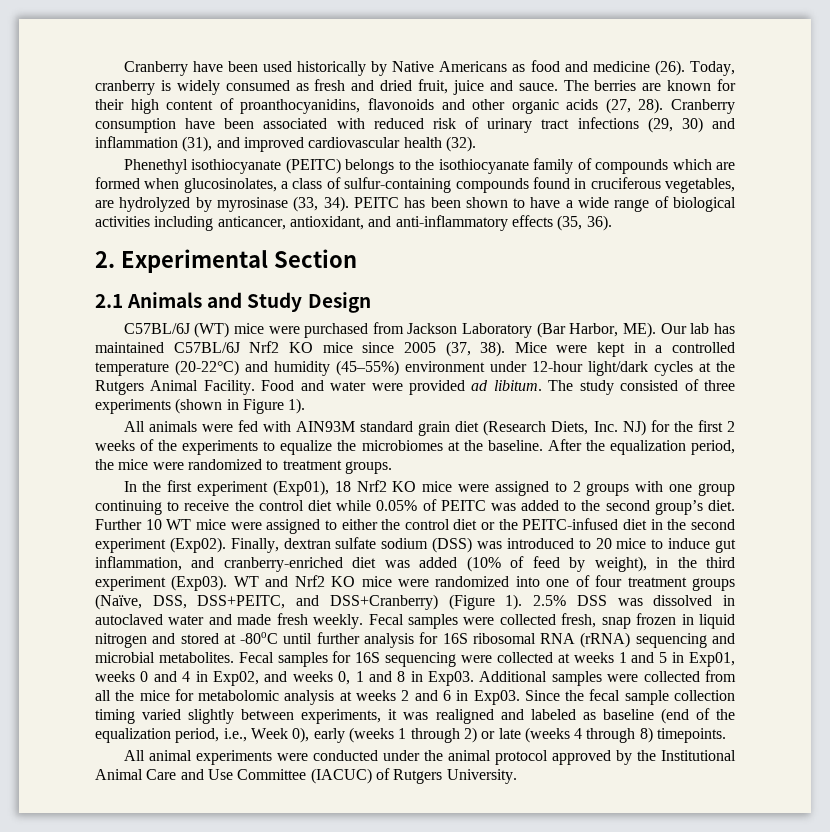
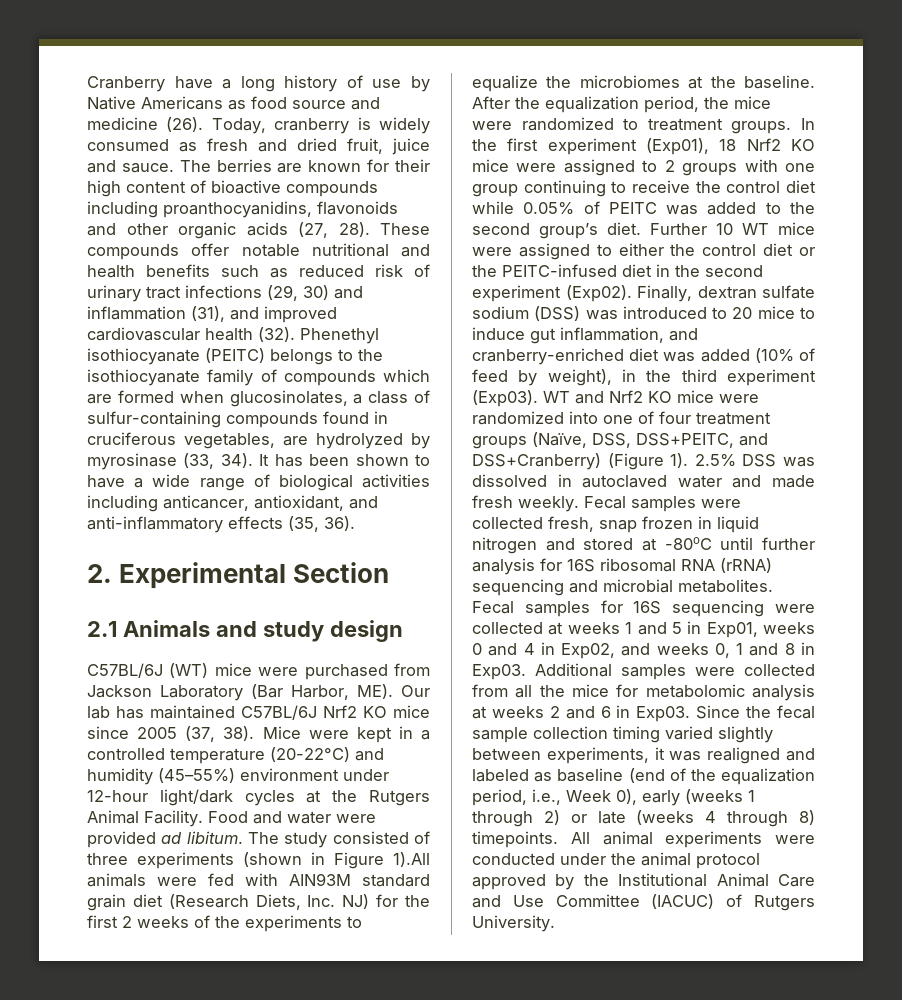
- Cranberry have been used historically by Native Americans as food and medicine (26).
+ Cranberry have a long history of use by Native Americans as food source and medicine (26).
- The berries are known for their high content of proanthocyanidins, flavonoids and other organic acids (27, 28).
+ The berries are known for their high content of bioactive compounds including proanthocyanidins, flavonoids and other organic acids (27, 28).
- Cranberry consumption have been associated with reduced risk of urinary tract infections (29, 30) and inflammation (31), and improved cardiovascular health (32).
- Phenethyl isothiocyanate (PEITC) belongs to the isothiocyanate family of compounds which are formed when glucosinolates, a class of sulfur-containing compounds found in cruciferous vegetables, are hydrolyzed by myrosinase (33, 34).
+ These compounds offer notable nutritional and health benefits such as reduced risk of urinary tract infections (29, 30) and inflammation (31), and improved cardiovascular health (32). Phenethyl isothiocyanate (PEITC) belongs to the isothiocyanate family of compounds which are formed when glucosinolates, a class of sulfur-containing compounds found in cruciferous vegetables, are hydrolyzed by myrosinase (33, 34).
- PEITC has been shown to have a wide range of biological activities including anticancer, antioxidant, and anti-inflammatory effects (35, 36).
+ It has been shown to have a wide range of biological activities including anticancer, antioxidant, and anti-inflammatory effects (35, 36).
- 2.1 Animals and Study Design
+ 2.1 Animals and study design
- The study consisted of three experiments (shown in Figure 1).
- All animals were fed with AIN93M standard grain diet (Research Diets, Inc. NJ) for the first 2 weeks of the experiments to equalize the microbiomes at the baseline.
+ The study consisted of three experiments (shown in Figure 1).All animals were fed with AIN93M standard grain diet (Research Diets, Inc. NJ) for the first 2 weeks of the experiments to equalize the microbiomes at the baseline.
- After the equalization period, the mice were randomized to treatment groups.
- In the first experiment (Exp01), 18 Nrf2 KO mice were assigned to 2 groups with one group continuing to receive the control diet while 0.05% of PEITC was added to the second group’s diet.
+ After the equalization period, the mice were randomized to treatment groups. In the first experiment (Exp01), 18 Nrf2 KO mice were assigned to 2 groups with one group continuing to receive the control diet while 0.05% of PEITC was added to the second group’s diet.
- Since the fecal sample collection timing varied slightly between experiments, it was realigned and labeled as baseline (end of the equalization period, i.e., Week 0), early (weeks 1 through 2) or late (weeks 4 through 8) timepoints.
- All animal experiments were conducted under the animal protocol approved by the Institutional Animal Care and Use Committee (IACUC) of Rutgers University.
+ Since the fecal sample collection timing varied slightly between experiments, it was realigned and labeled as baseline (end of the equalization period, i.e., Week 0), early (weeks 1 through 2) or late (weeks 4 through 8) timepoints. All animal experiments were conducted under the animal protocol approved by the Institutional Animal Care and Use Committee (IACUC) of Rutgers University.

